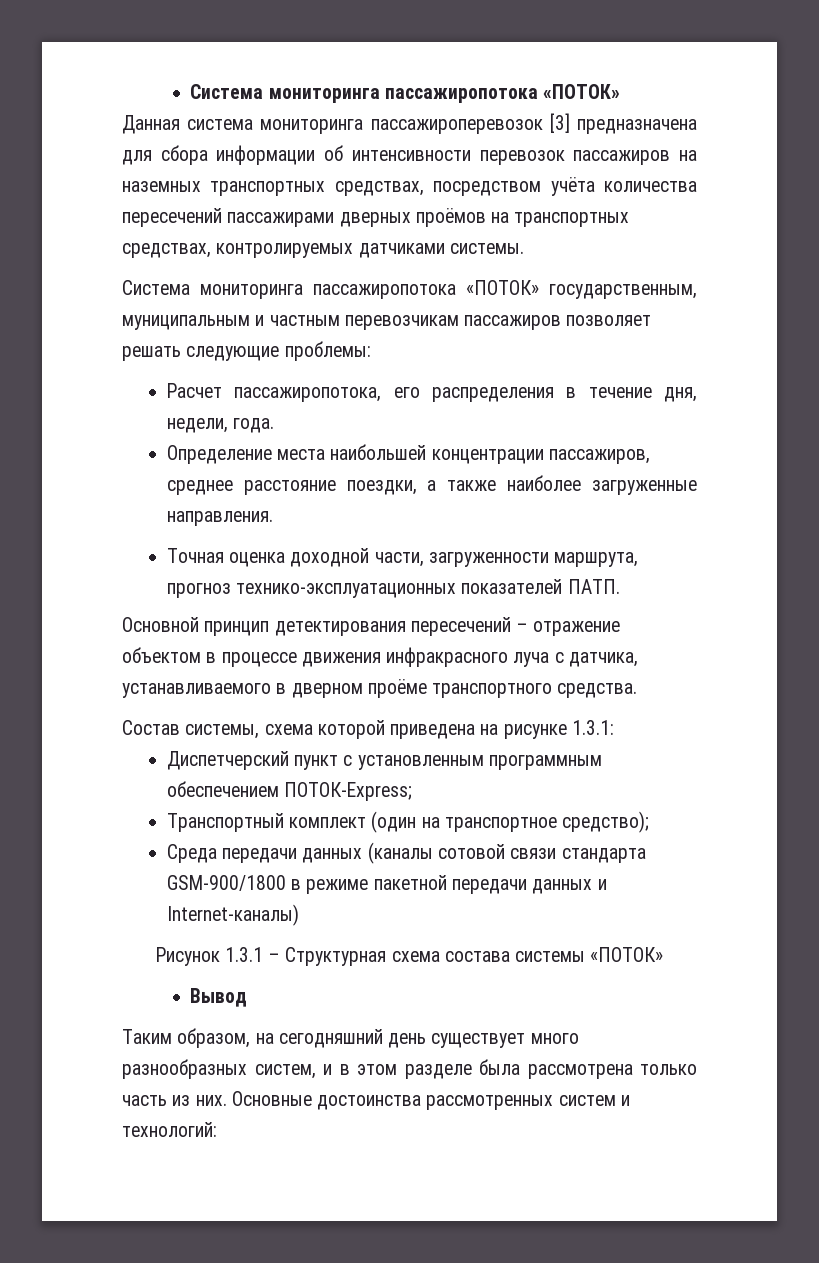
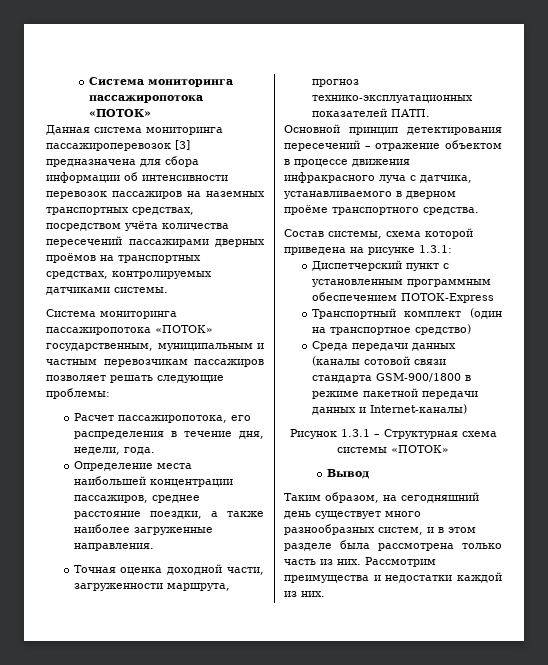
- Диспетчерский пункт с установленным программным обеспечением ПОТОК-Express;
+ Диспетчерский пункт с установленным программным обеспечением ПОТОК-Express
- Транспортный комплект (один на транспортное средство);
+ Транспортный комплект (один на транспортное средство)
- Рисунок 1.3.1 – Структурная схема состава системы «ПОТОК»
+ Рисунок 1.3.1 – Структурная схема системы «ПОТОК»
- Основные достоинства рассмотренных систем и технологий:
+ Рассмотрим преимущества и недостатки каждой из них.

